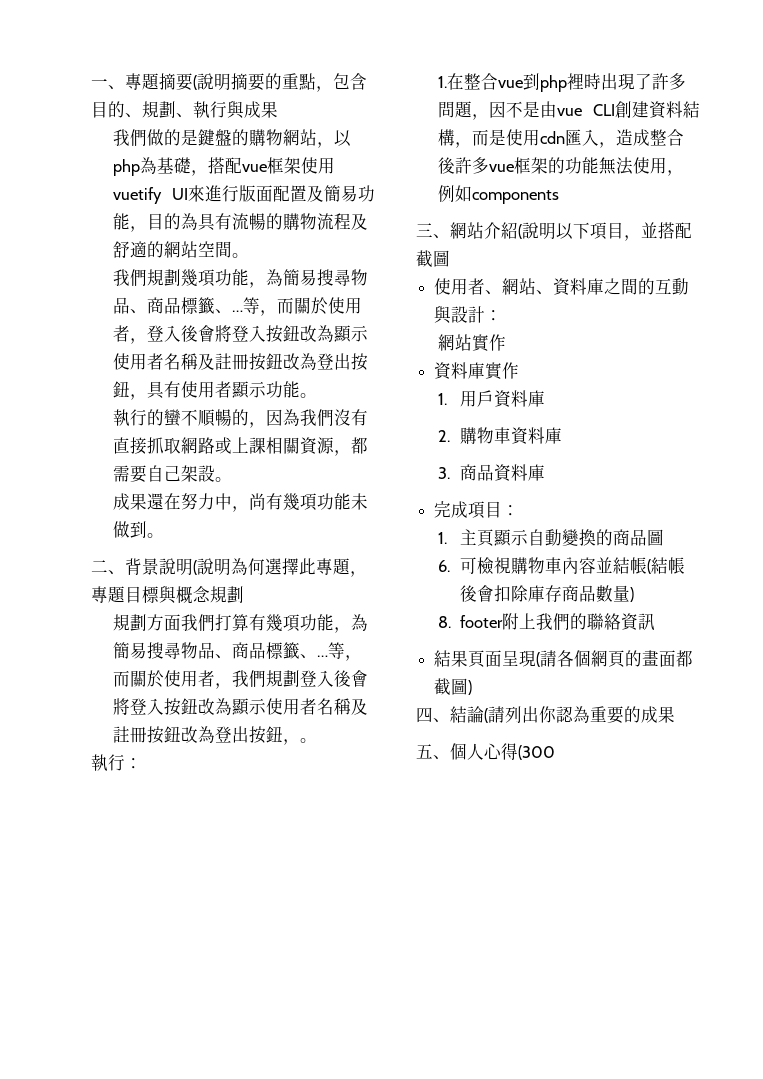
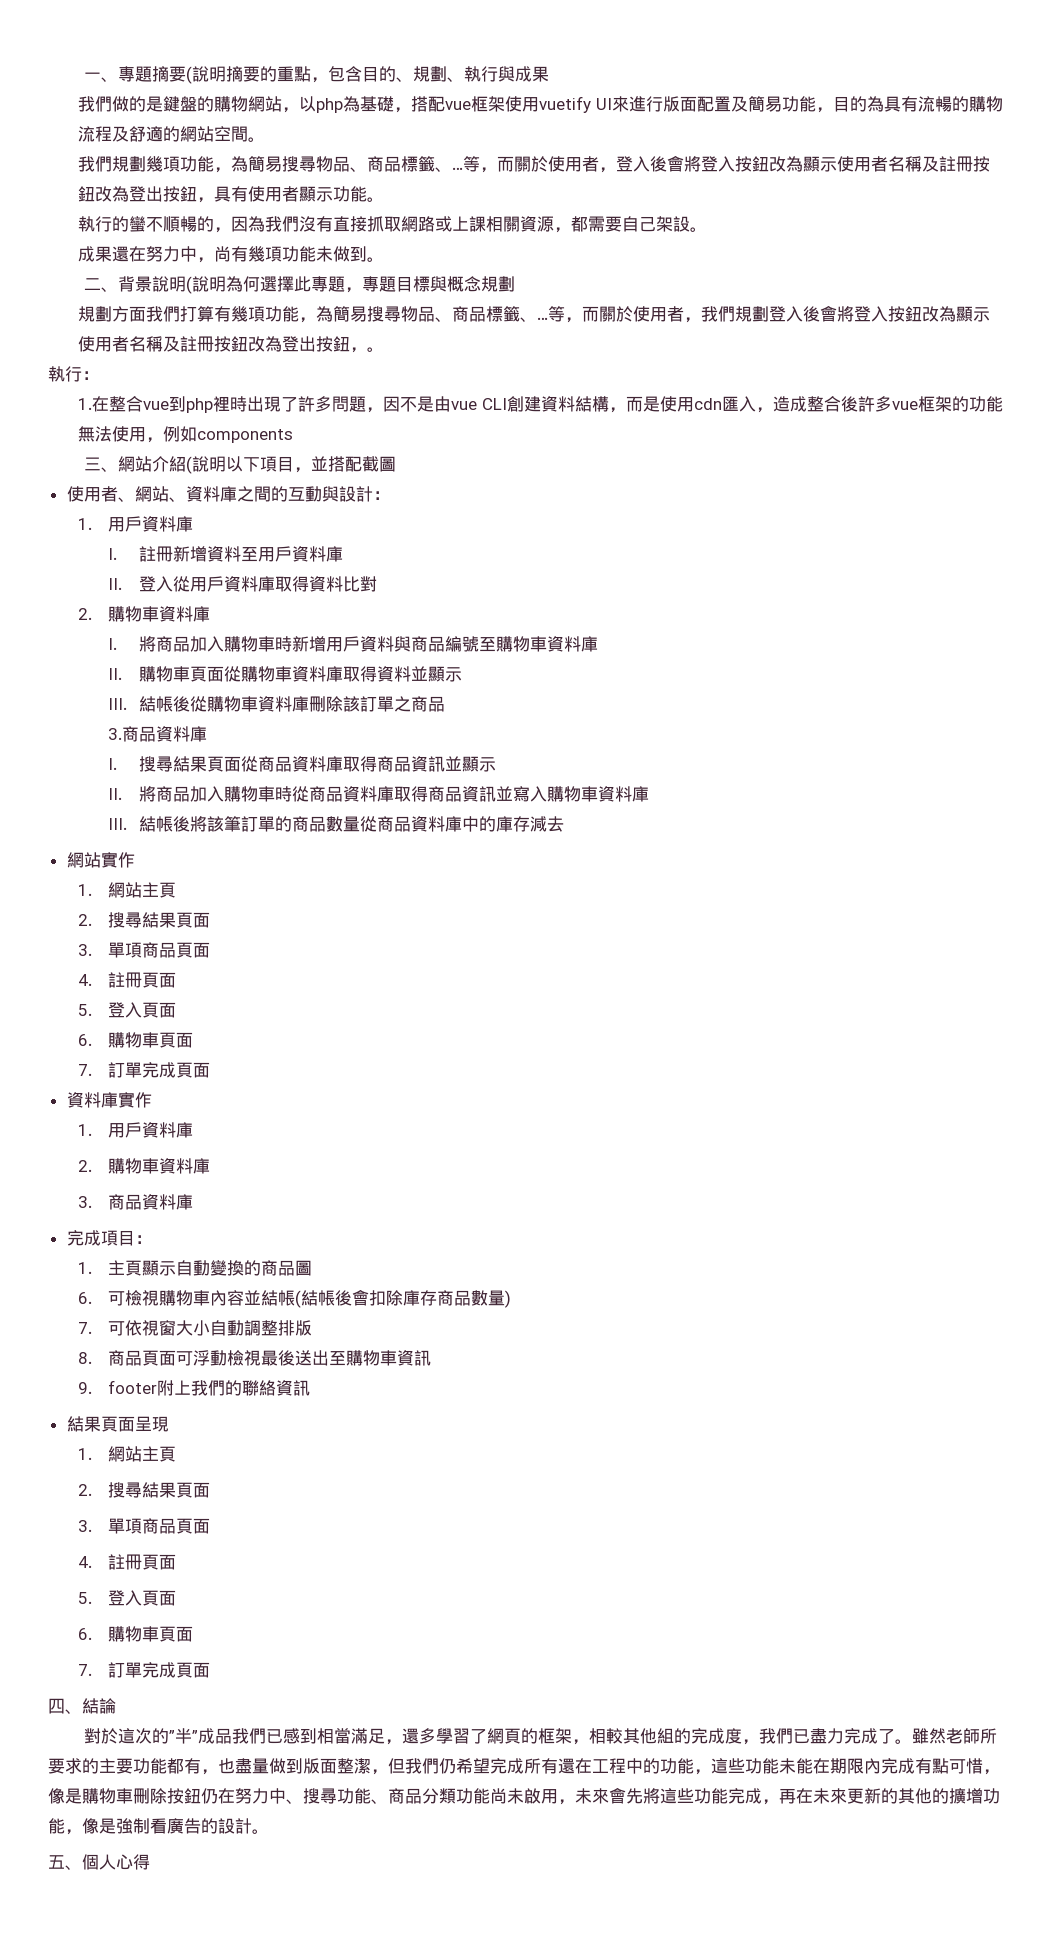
  使用者、網站、資料庫之間的互動與設計：
+ 1.用戶資料庫
+ I.註冊新增資料至用戶資料庫
+ II.登入從用戶資料庫取得資料比對
+ 2.購物車資料庫
+ I.將商品加入購物車時新增用戶資料與商品編號至購物車資料庫
+ II.購物車頁面從購物車資料庫取得資料並顯示
+ III.結帳後從購物車資料庫刪除該訂單之商品
+ 3.商品資料庫
+ I.搜尋結果頁面從商品資料庫取得商品資訊並顯示
+ II.將商品加入購物車時從商品資料庫取得商品資訊並寫入購物車資料庫
+ III.結帳後將該筆訂單的商品數量從商品資料庫中的庫存減去
  網站實作
+ 1.網站主頁
+ 2.搜尋結果頁面
+ 3.單項商品頁面
+ 4.註冊頁面
+ 5.登入頁面
+ 6.購物車頁面
+ 7.訂單完成頁面
- 8. footer附上我們的聯絡資訊
+ 7.可依視窗大小自動調整排版
+ 8.商品頁面可浮動檢視最後送出至購物車資訊
+ 9. footer附上我們的聯絡資訊
- 結果頁面呈現(請各個網頁的畫面都截圖)
- 四、結論(請列出你認為重要的成果
+ 結果頁面呈現
+ 1.網站主頁
+ 2.搜尋結果頁面
+ 3.單項商品頁面
+ 4.註冊頁面
+ 5.登入頁面
+ 6.購物車頁面
+ 7.訂單完成頁面
+ 四、結論
+ 對於這次的”半”成品我們已感到相當滿足，還多學習了網頁的框架，相較其他組的完成度，我們已盡力完成了。雖然老師所要求的主要功能都有，也盡量做到版面整潔，但我們仍希望完成所有還在工程中的功能，這些功能未能在期限內完成有點可惜，像是購物車刪除按鈕仍在努力中、搜尋功能、商品分類功能尚未啟用，未來會先將這些功能完成，再在未來更新的其他的擴增功能，像是強制看廣告的設計。
- 五、個人心得(300
+ 五、個人心得

